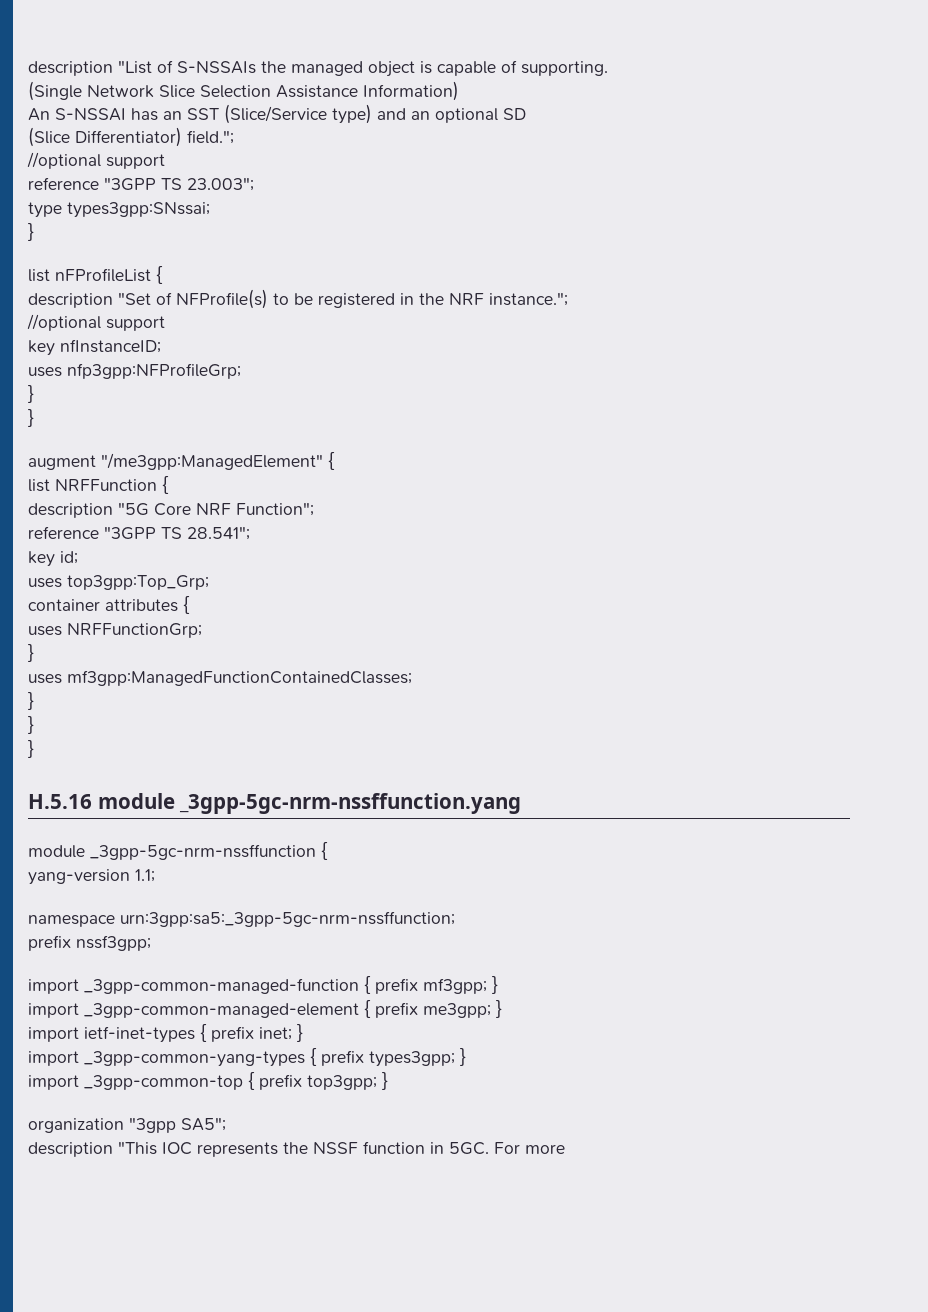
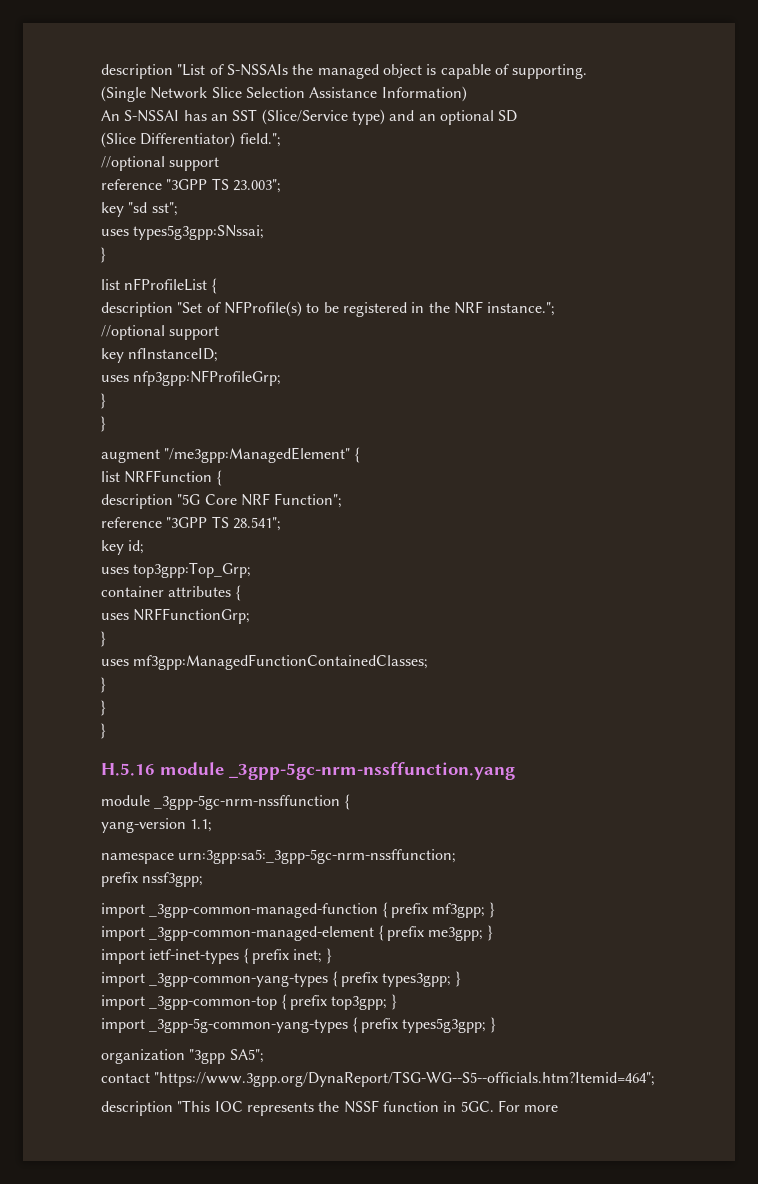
- type types3gpp:SNssai;
+ key "sd sst";
+ uses types5g3gpp:SNssai;
+ import _3gpp-5g-common-yang-types { prefix types5g3gpp; }
+ contact "https://www.3gpp.org/DynaReport/TSG-WG--S5--officials.htm?Itemid=464";

